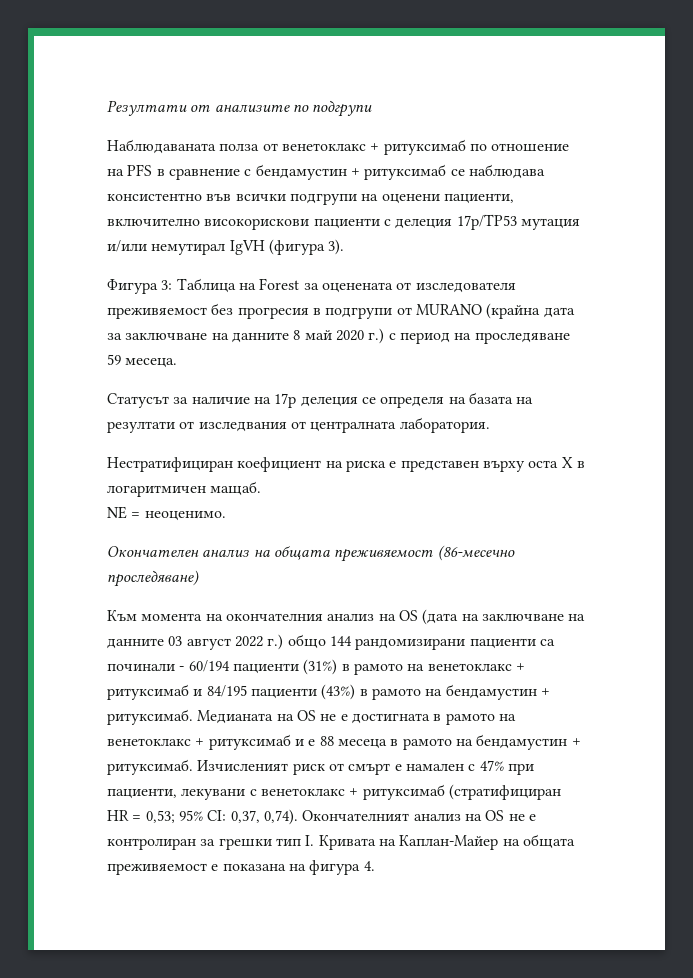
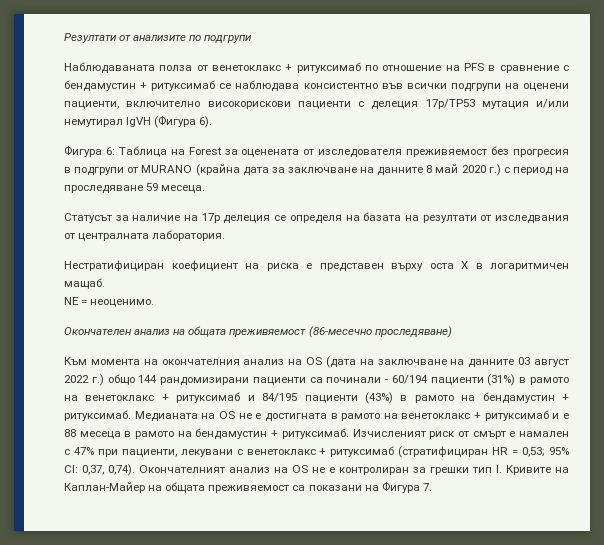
- Наблюдаваната полза от венетоклакс + ритуксимаб по отношение на PFS в сравнение с бендамустин + ритуксимаб се наблюдава консистентно във всички подгрупи на оценени пациенти, включително високорискови пациенти с делеция 17p/TP53 мутация и/или немутирал IgVH (фигура 3).
- Фигура 3:
+ Наблюдаваната полза от венетоклакс + ритуксимаб по отношение на PFS в сравнение с бендамустин + ритуксимаб се наблюдава консистентно във всички подгрупи на оценени пациенти, включително високорискови пациенти с делеция 17p/TP53 мутация и/или немутирал IgVH (Фигура 6).
+ Фигура 6:
- Окончателният анализ на OS не е контролиран за грешки тип I. Кривата на Каплан-Майер на общата преживяемост е показана на фигура 4.
+ Окончателният анализ на OS не е контролиран за грешки тип I. Кривите на Каплан-Майер на общата преживяемост са показани на Фигура 7.

